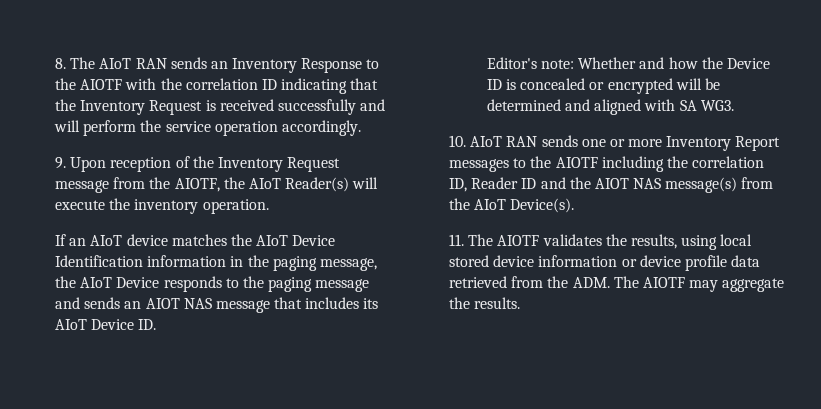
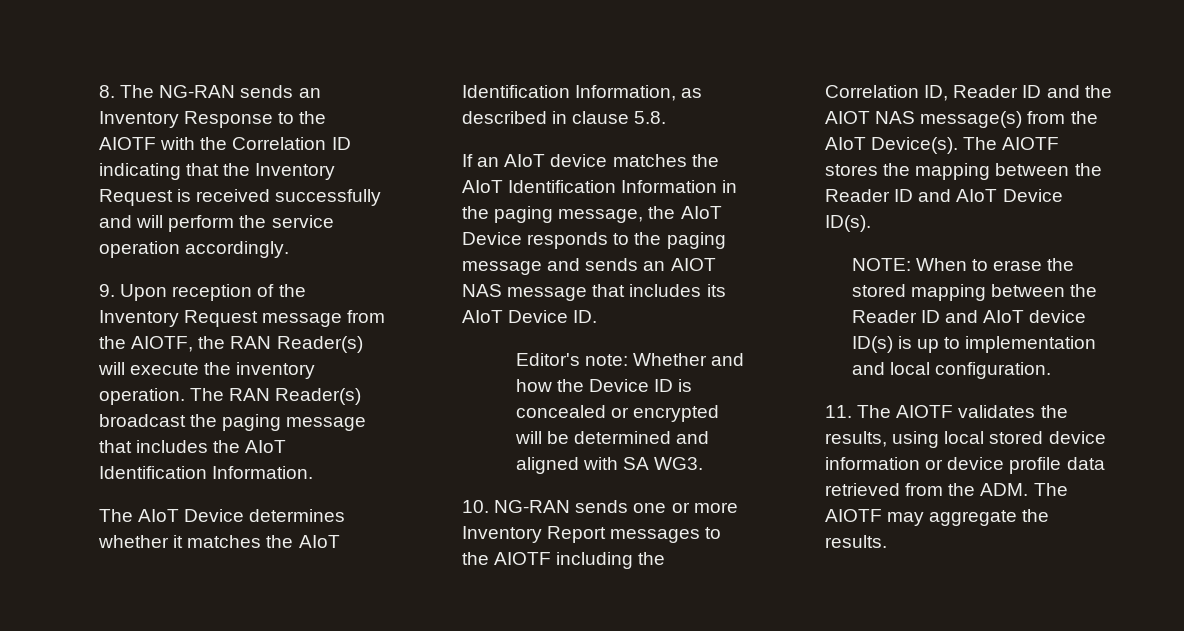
- 8. The AIoT RAN sends an Inventory Response to the AIOTF with the correlation ID indicating that the Inventory Request is received successfully and will perform the service operation accordingly.
+ 8. The NG-RAN sends an Inventory Response to the AIOTF with the Correlation ID indicating that the Inventory Request is received successfully and will perform the service operation accordingly.
- 9. Upon reception of the Inventory Request message from the AIOTF, the AIoT Reader(s) will execute the inventory operation.
+ 9. Upon reception of the Inventory Request message from the AIOTF, the RAN Reader(s) will execute the inventory operation. The RAN Reader(s) broadcast the paging message that includes the AIoT Identification Information.
+ The AIoT Device determines whether it matches the AIoT Identification Information, as described in clause 5.8.
- If an AIoT device matches the AIoT Device Identification information in the paging message, the AIoT Device responds to the paging message and sends an AIOT NAS message that includes its AIoT Device ID.
+ If an AIoT device matches the AIoT Identification Information in the paging message, the AIoT Device responds to the paging message and sends an AIOT NAS message that includes its AIoT Device ID.
- 10. AIoT RAN sends one or more Inventory Report messages to the AIOTF including the correlation ID, Reader ID and the AIOT NAS message(s) from the AIoT Device(s).
+ 10. NG-RAN sends one or more Inventory Report messages to the AIOTF including the Correlation ID, Reader ID and the AIOT NAS message(s) from the AIoT Device(s). The AIOTF stores the mapping between the Reader ID and AIoT Device ID(s).
+ NOTE: When to erase the stored mapping between the Reader ID and AIoT device ID(s) is up to implementation and local configuration.

